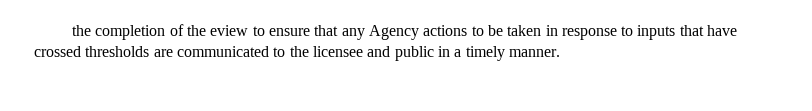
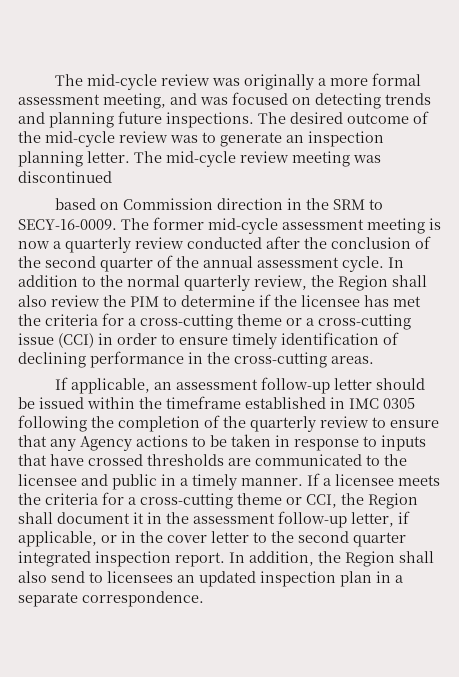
- the completion of the eview to ensure that any Agency actions to be taken in response to inputs that have crossed thresholds are communicated to the licensee and public in a timely manner.
+ The mid-cycle review was originally a more formal assessment meeting, and was focused on detecting trends and planning future inspections. The desired outcome of the mid-cycle review was to generate an inspection planning letter. The mid-cycle review meeting was discontinued
+ based on Commission direction in the SRM to SECY-16-0009. The former mid-cycle assessment meeting is now a quarterly review conducted after the conclusion of the second quarter of the annual assessment cycle. In addition to the normal quarterly review, the Region shall also review the PIM to determine if the licensee has met the criteria for a cross-cutting theme or a cross-cutting issue (CCI) in order to ensure timely identification of declining performance in the cross-cutting areas.
+ If applicable, an assessment follow-up letter should be issued within the timeframe established in IMC 0305 following the completion of the quarterly review to ensure that any Agency actions to be taken in response to inputs that have crossed thresholds are communicated to the licensee and public in a timely manner.
+ If a licensee meets the criteria for a cross-cutting theme or CCI, the Region shall document it in the assessment follow-up letter, if applicable, or in the cover letter to the second quarter integrated inspection report. In addition, the Region shall also send to licensees an updated inspection plan in a separate correspondence.

